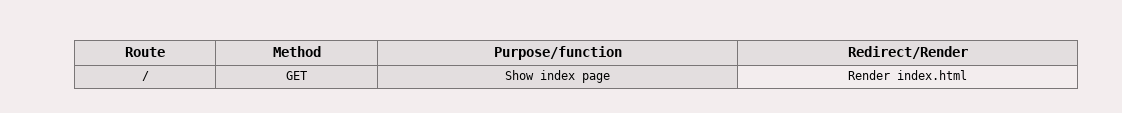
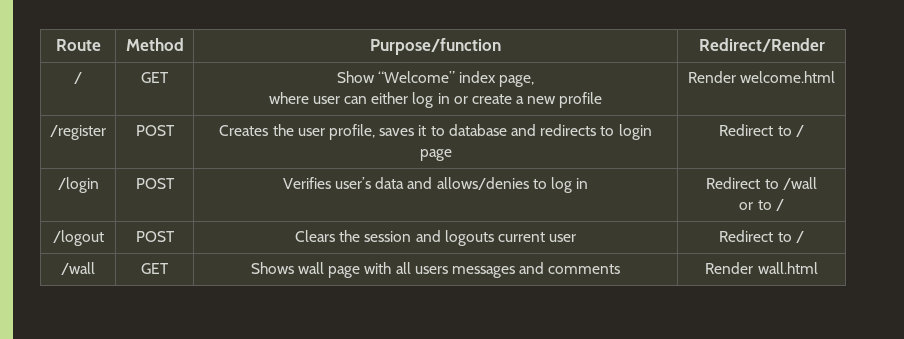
- / | GET | Show index page | Render index.html
+ / | GET | Show “Welcome” index page,
+ where user can either log in or create a new profile | Render welcome.html
+ /register | POST | Creates the user profile, saves it to database and redirects to login page | Redirect to /
+ /login | POST | Verifies user’s data and allows/denies to log in | Redirect to /wall
+ or to /
+ /logout | POST | Clears the session and logouts current user | Redirect to /
+ /wall | GET | Shows wall page with all users messages and comments | Render wall.html

